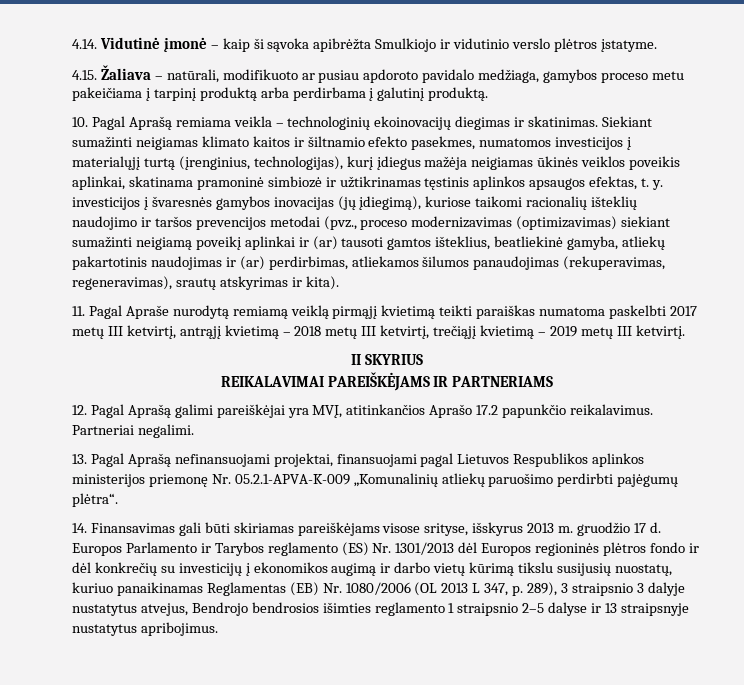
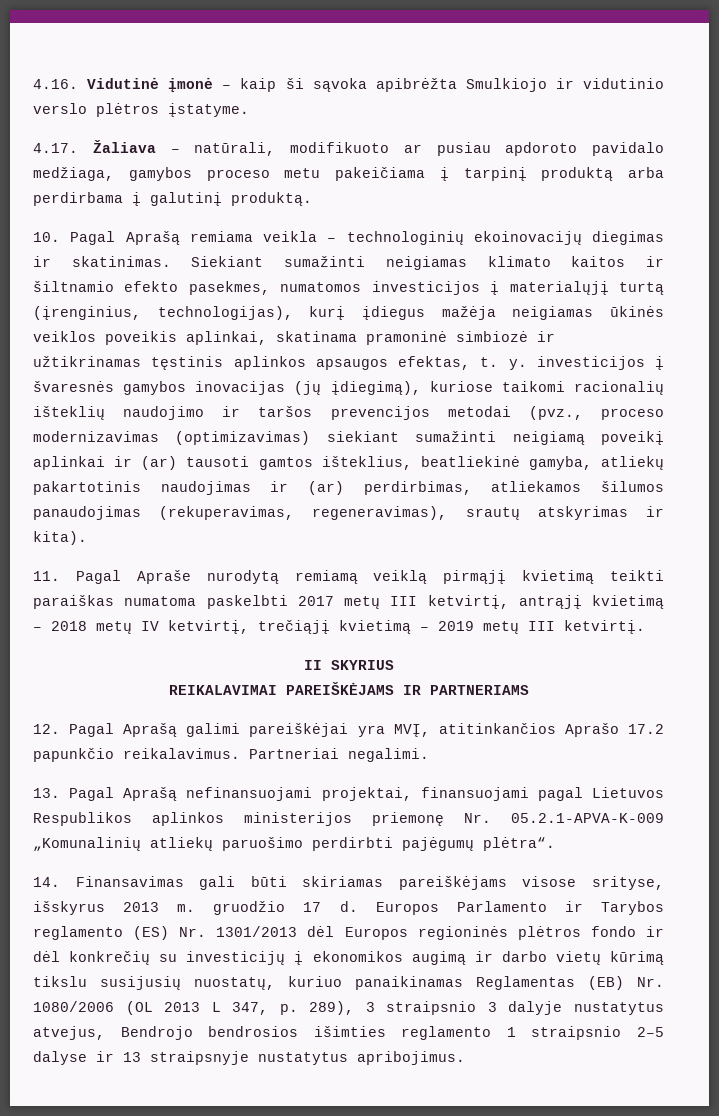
- 4.14. Vidutinė įmonė – kaip ši sąvoka apibrėžta Smulkiojo ir vidutinio verslo plėtros įstatyme.
+ 4.16. Vidutinė įmonė – kaip ši sąvoka apibrėžta Smulkiojo ir vidutinio verslo plėtros įstatyme.
- 4.15. Žaliava – natūrali, modifikuoto ar pusiau apdoroto pavidalo medžiaga, gamybos proceso metu pakeičiama į tarpinį produktą arba perdirbama į galutinį produktą.
+ 4.17. Žaliava – natūrali, modifikuoto ar pusiau apdoroto pavidalo medžiaga, gamybos proceso metu pakeičiama į tarpinį produktą arba perdirbama į galutinį produktą.
- 11. Pagal Apraše nurodytą remiamą veiklą pirmąjį kvietimą teikti paraiškas numatoma paskelbti 2017 metų III ketvirtį, antrąjį kvietimą – 2018 metų III ketvirtį, trečiąjį kvietimą – 2019 metų III ketvirtį.
+ 11. Pagal Apraše nurodytą remiamą veiklą pirmąjį kvietimą teikti paraiškas numatoma paskelbti 2017 metų III ketvirtį, antrąjį kvietimą – 2018 metų IV ketvirtį, trečiąjį kvietimą – 2019 metų III ketvirtį.

